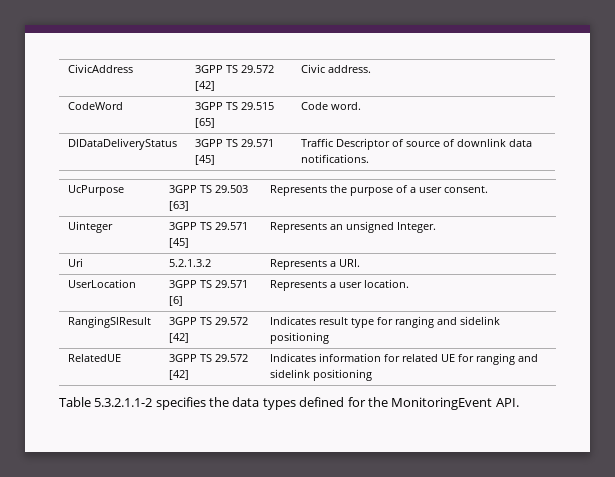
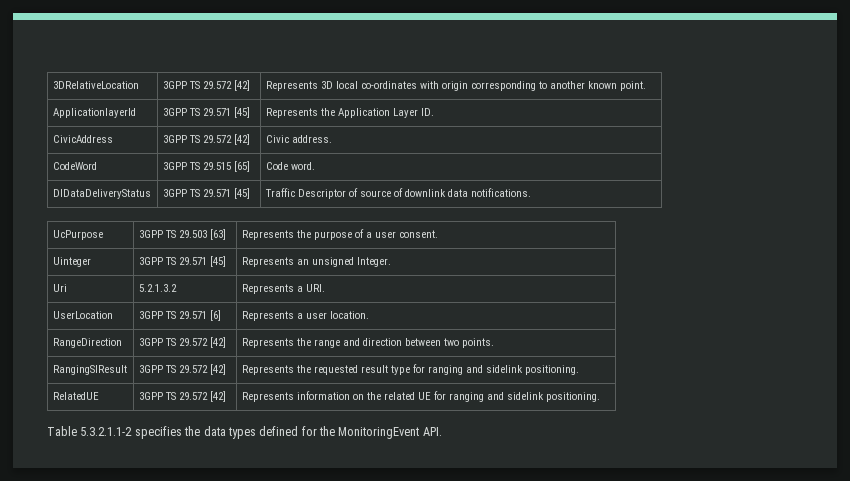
+ 3DRelativeLocation | 3GPP TS 29.572 [42] | Represents 3D local co-ordinates with origin corresponding to another known point.
+ ApplicationlayerId | 3GPP TS 29.571 [45] | Represents the Application Layer ID.
+ RangeDirection | 3GPP TS 29.572 [42] | Represents the range and direction between two points.
- RangingSlResult | 3GPP TS 29.572 [42] | Indicates result type for ranging and sidelink positioning
+ RangingSlResult | 3GPP TS 29.572 [42] | Represents the requested result type for ranging and sidelink positioning.
- RelatedUE | 3GPP TS 29.572 [42] | Indicates information for related UE for ranging and sidelink positioning
+ RelatedUE | 3GPP TS 29.572 [42] | Represents information on the related UE for ranging and sidelink positioning.

